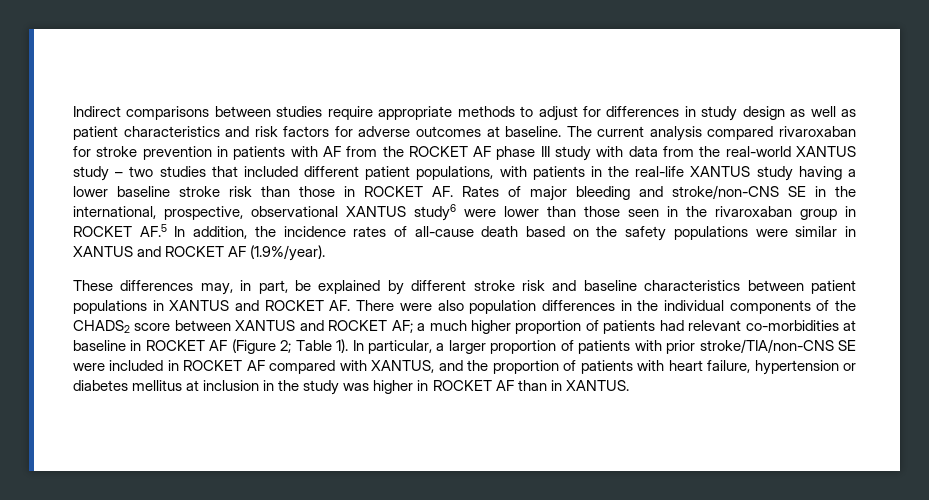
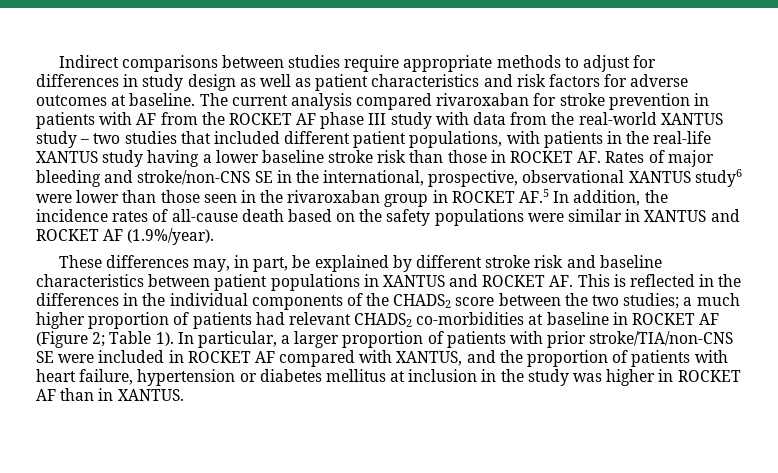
- These differences may, in part, be explained by different stroke risk and baseline characteristics between patient populations in XANTUS and ROCKET AF. There were also population differences in the individual components of the CHADS2 score between XANTUS and ROCKET AF; a much higher proportion of patients had relevant co-morbidities at baseline in ROCKET AF (Figure 2; Table 1).
+ These differences may, in part, be explained by different stroke risk and baseline characteristics between patient populations in XANTUS and ROCKET AF. This is reflected in the differences in the individual components of the CHADS2 score between the two studies; a much higher proportion of patients had relevant CHADS2 co-morbidities at baseline in ROCKET AF (Figure 2; Table 1).

